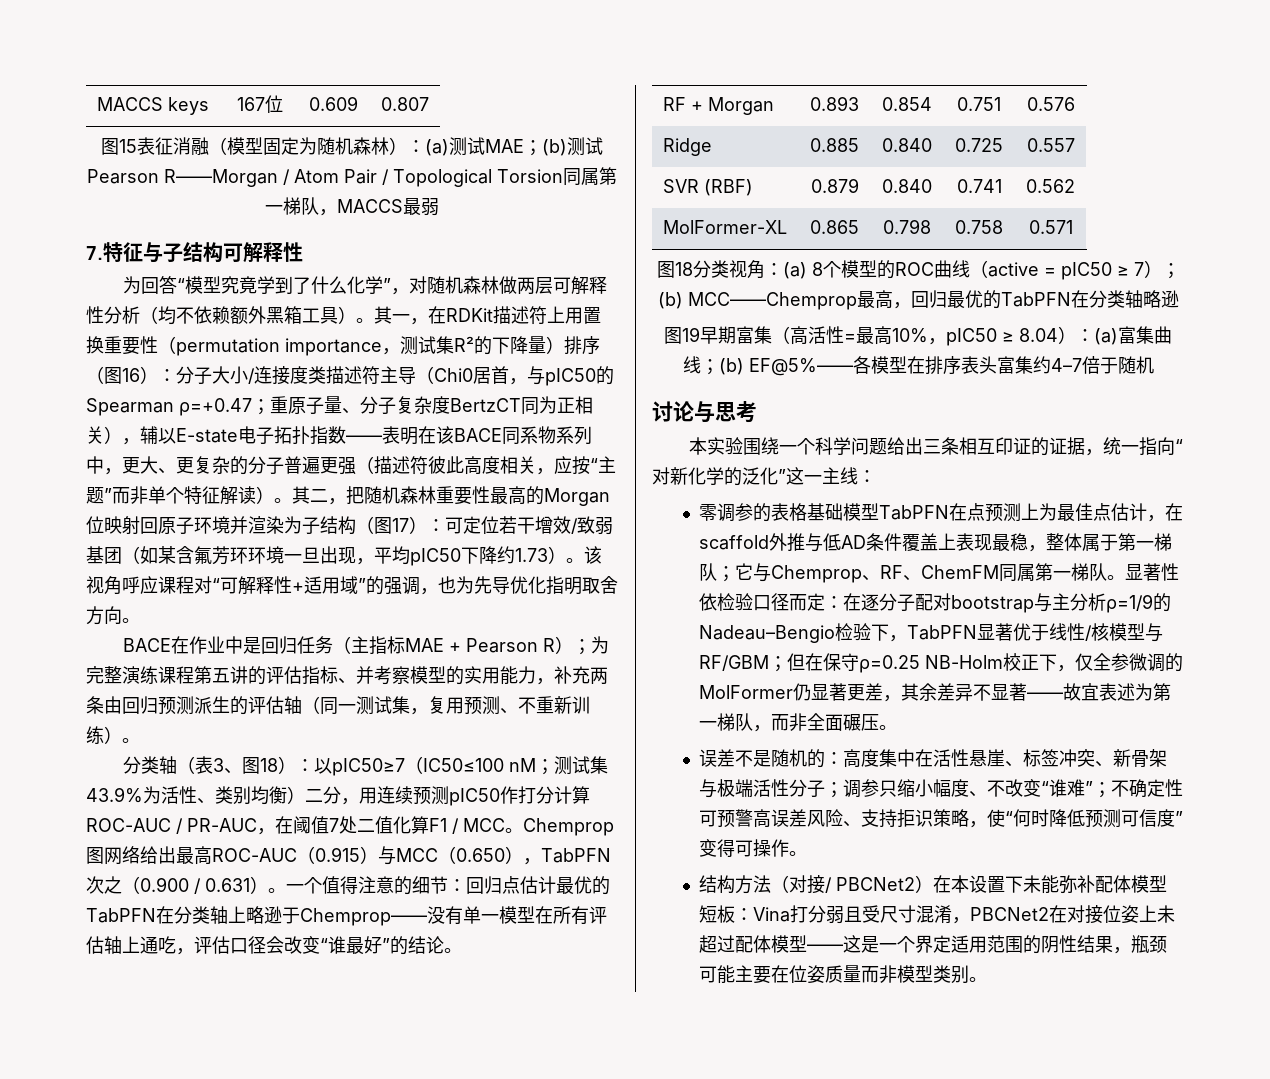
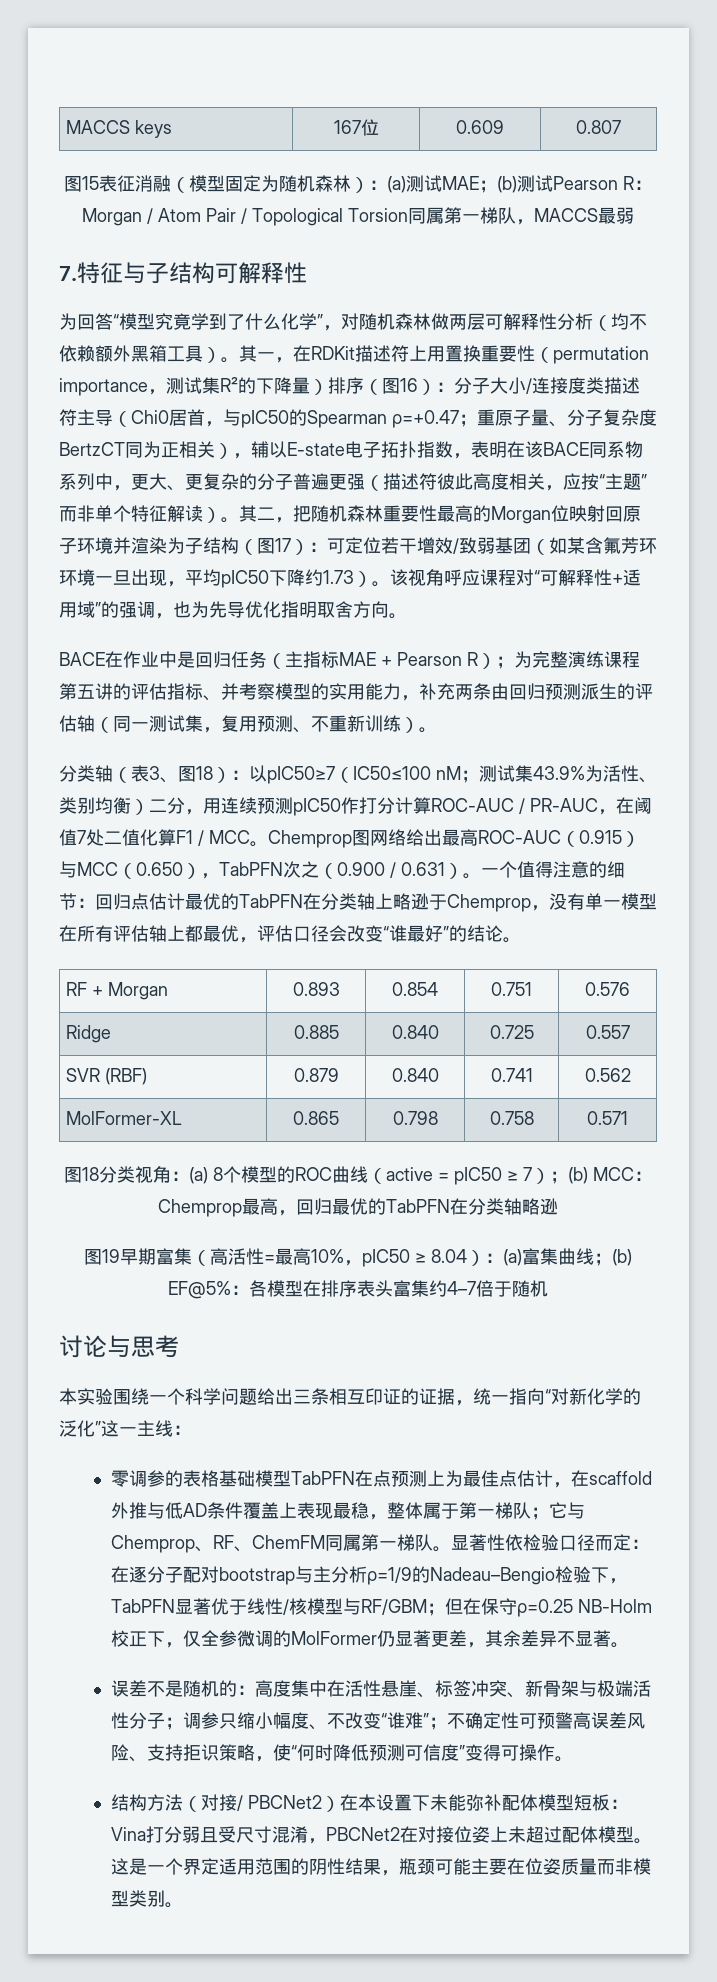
- 图15表征消融（模型固定为随机森林）：(a)测试MAE；(b)测试Pearson R——Morgan / Atom Pair / Topological Torsion同属第一梯队，MACCS最弱
+ 图15表征消融（模型固定为随机森林）：(a)测试MAE；(b)测试Pearson R：Morgan / Atom Pair / Topological Torsion同属第一梯队，MACCS最弱
- 重原子量、分子复杂度BertzCT同为正相关），辅以E-state电子拓扑指数——表明在该BACE同系物系列中，更大、更复杂的分子普遍更强（描述符彼此高度相关，应按“主题”而非单个特征解读）。
+ 重原子量、分子复杂度BertzCT同为正相关），辅以E-state电子拓扑指数，表明在该BACE同系物系列中，更大、更复杂的分子普遍更强（描述符彼此高度相关，应按“主题”而非单个特征解读）。
- 一个值得注意的细节：回归点估计最优的TabPFN在分类轴上略逊于Chemprop——没有单一模型在所有评估轴上通吃，评估口径会改变“谁最好”的结论。
+ 一个值得注意的细节：回归点估计最优的TabPFN在分类轴上略逊于Chemprop，没有单一模型在所有评估轴上都最优，评估口径会改变“谁最好”的结论。
- 图18分类视角：(a) 8个模型的ROC曲线（active = pIC50 ≥ 7）；(b) MCC——Chemprop最高，回归最优的TabPFN在分类轴略逊
+ 图18分类视角：(a) 8个模型的ROC曲线（active = pIC50 ≥ 7）；(b) MCC：Chemprop最高，回归最优的TabPFN在分类轴略逊
- 图19早期富集（高活性=最高10%，pIC50 ≥ 8.04）：(a)富集曲线；(b) EF@5%——各模型在排序表头富集约4–7倍于随机
+ 图19早期富集（高活性=最高10%，pIC50 ≥ 8.04）：(a)富集曲线；(b) EF@5%：各模型在排序表头富集约4–7倍于随机
- 显著性依检验口径而定：在逐分子配对bootstrap与主分析ρ=1/9的Nadeau–Bengio检验下，TabPFN显著优于线性/核模型与RF/GBM；但在保守ρ=0.25 NB-Holm校正下，仅全参微调的MolFormer仍显著更差，其余差异不显著——故宜表述为第一梯队，而非全面碾压。
+ 显著性依检验口径而定：在逐分子配对bootstrap与主分析ρ=1/9的Nadeau–Bengio检验下，TabPFN显著优于线性/核模型与RF/GBM；但在保守ρ=0.25 NB-Holm校正下，仅全参微调的MolFormer仍显著更差，其余差异不显著。
- 结构方法（对接/ PBCNet2）在本设置下未能弥补配体模型短板：Vina打分弱且受尺寸混淆，PBCNet2在对接位姿上未超过配体模型——这是一个界定适用范围的阴性结果，瓶颈可能主要在位姿质量而非模型类别。
+ 结构方法（对接/ PBCNet2）在本设置下未能弥补配体模型短板：Vina打分弱且受尺寸混淆，PBCNet2在对接位姿上未超过配体模型。这是一个界定适用范围的阴性结果，瓶颈可能主要在位姿质量而非模型类别。

